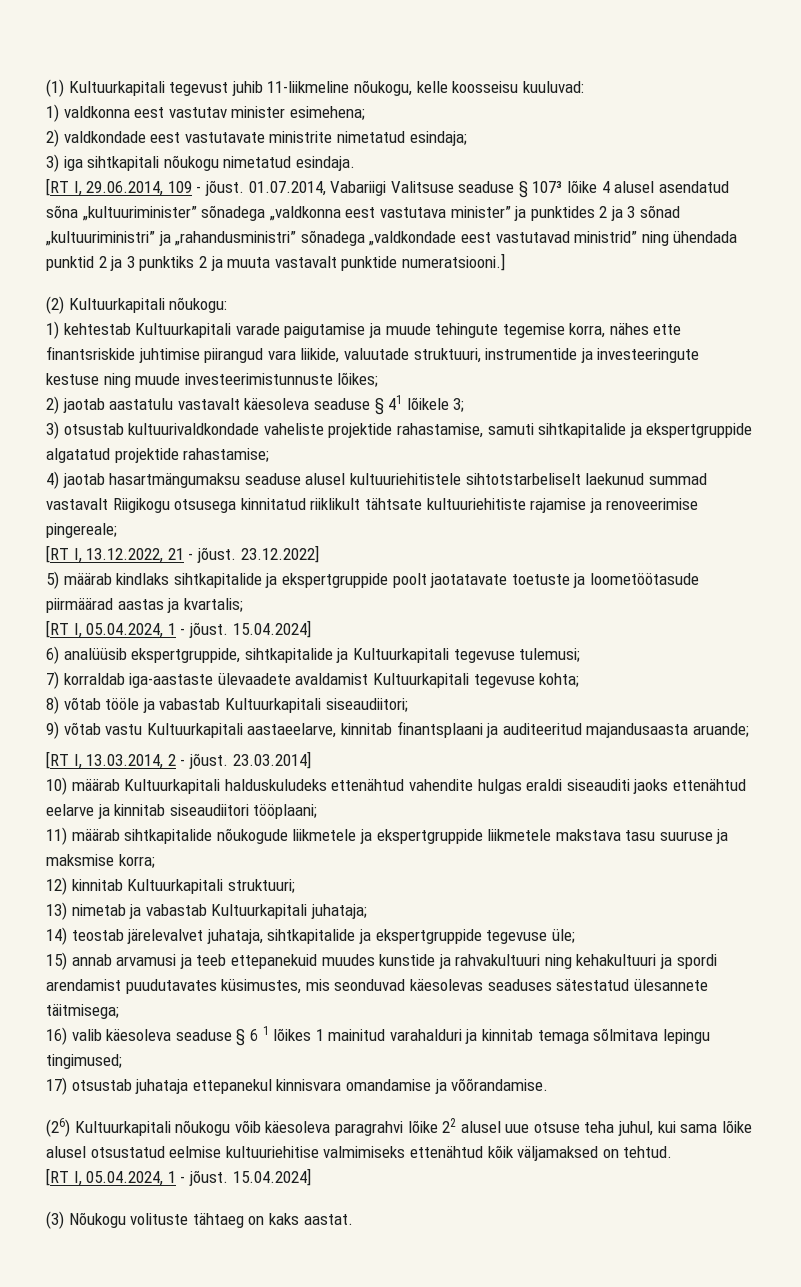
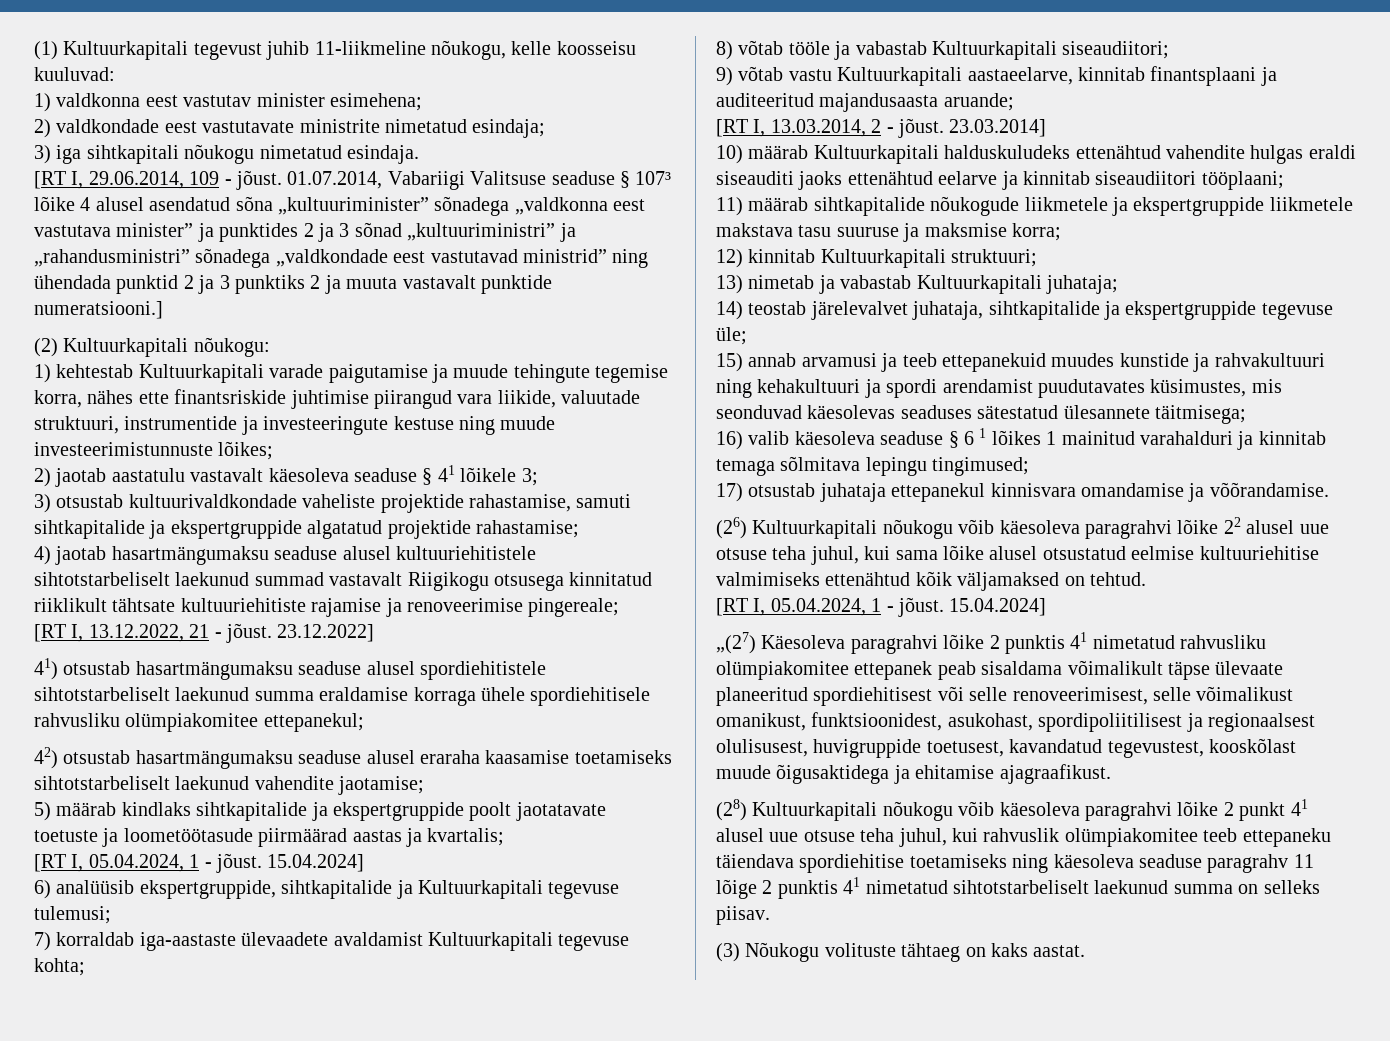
+ 41) otsustab hasartmängumaksu seaduse alusel spordiehitistele sihtotstarbeliselt laekunud summa eraldamise korraga ühele spordiehitisele rahvusliku olümpiakomitee ettepanekul;
+ 42) otsustab hasartmängumaksu seaduse alusel eraraha kaasamise toetamiseks sihtotstarbeliselt laekunud vahendite jaotamise;
+ „(27) Käesoleva paragrahvi lõike 2 punktis 41 nimetatud rahvusliku olümpiakomitee ettepanek peab sisaldama võimalikult täpse ülevaate planeeritud spordiehitisest või selle renoveerimisest, selle võimalikust omanikust, funktsioonidest, asukohast, spordipoliitilisest ja regionaalsest olulisusest, huvigruppide toetusest, kavandatud tegevustest, kooskõlast muude õigusaktidega ja ehitamise ajagraafikust.
+ (28) Kultuurkapitali nõukogu võib käesoleva paragrahvi lõike 2 punkt 41 alusel uue otsuse teha juhul, kui rahvuslik olümpiakomitee teeb ettepaneku täiendava spordiehitise toetamiseks ning käesoleva seaduse paragrahv 11 lõige 2 punktis 41 nimetatud sihtotstarbeliselt laekunud summa on selleks piisav.

